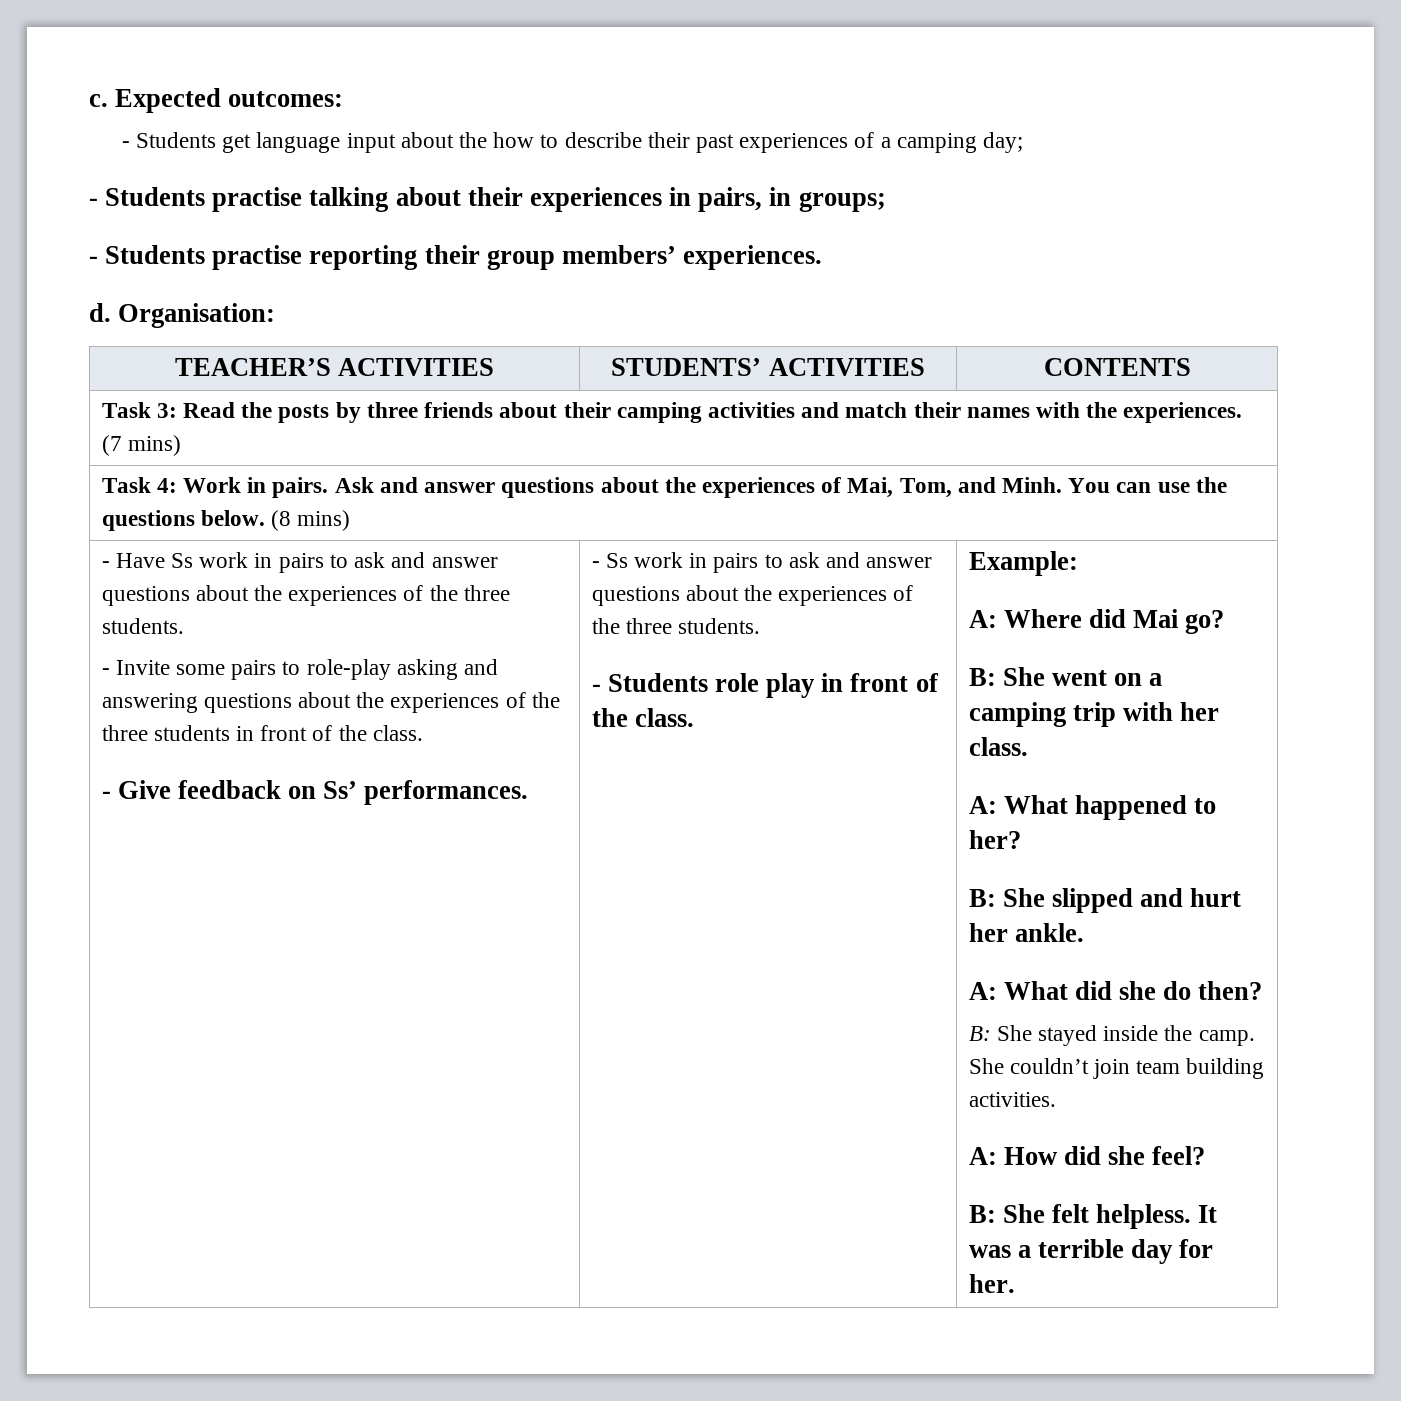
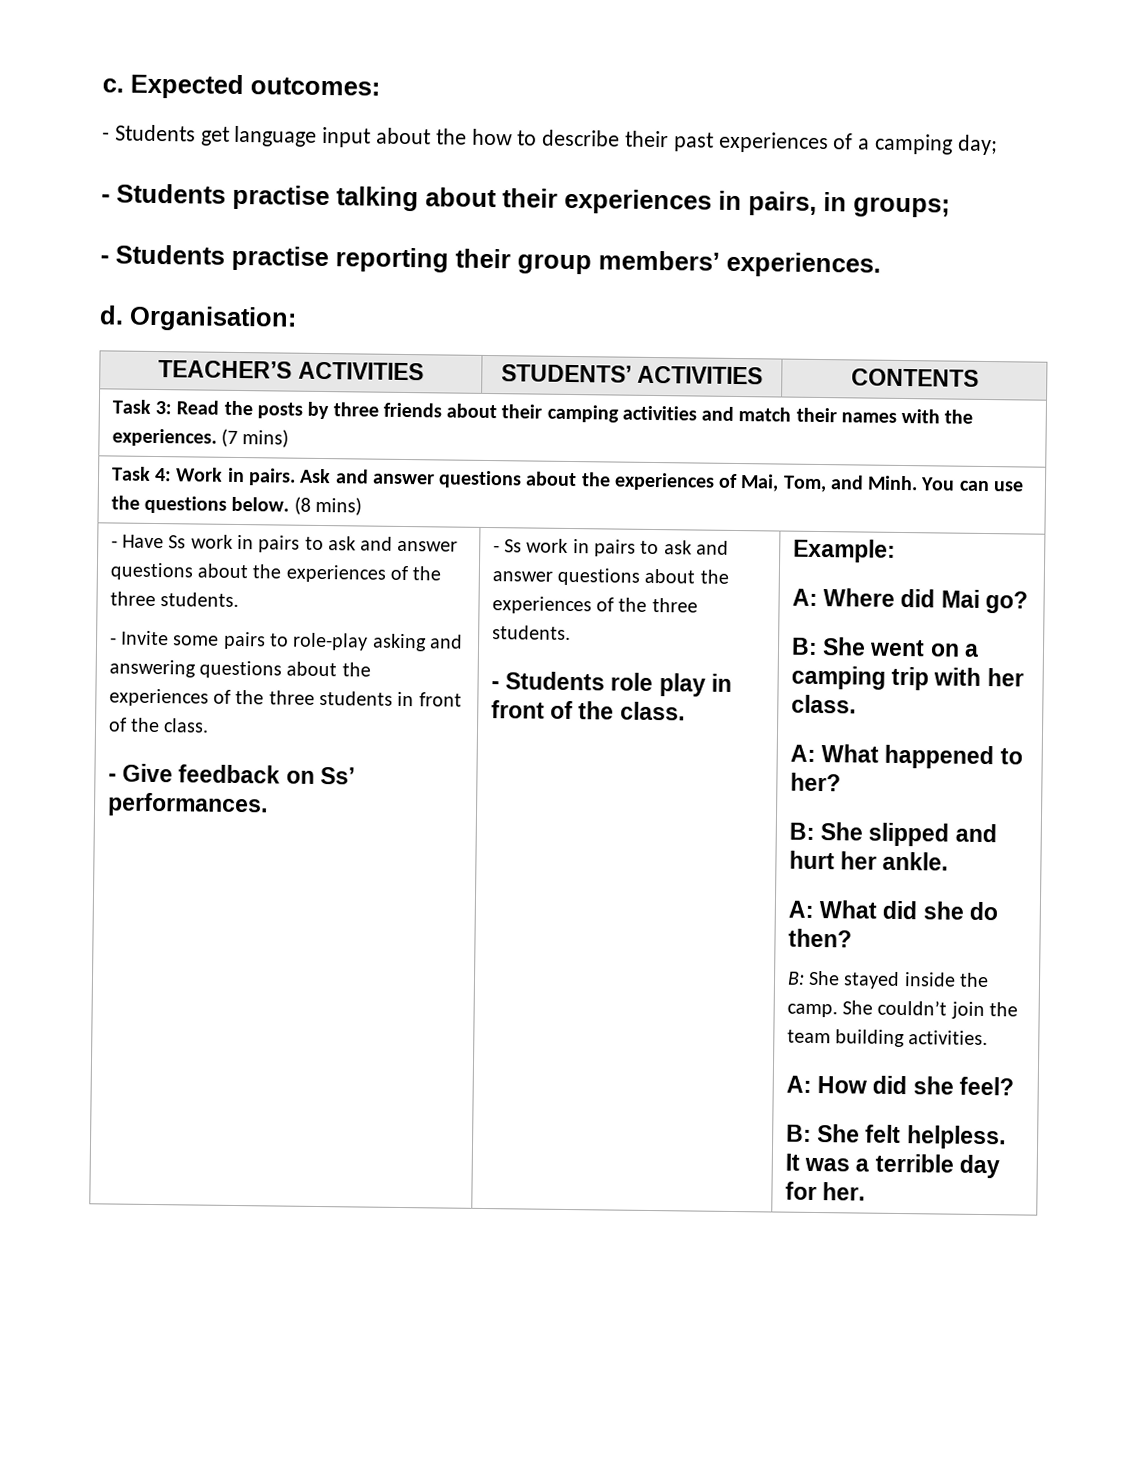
- She couldn’t join team building activities.
+ She couldn’t join the team building activities.

